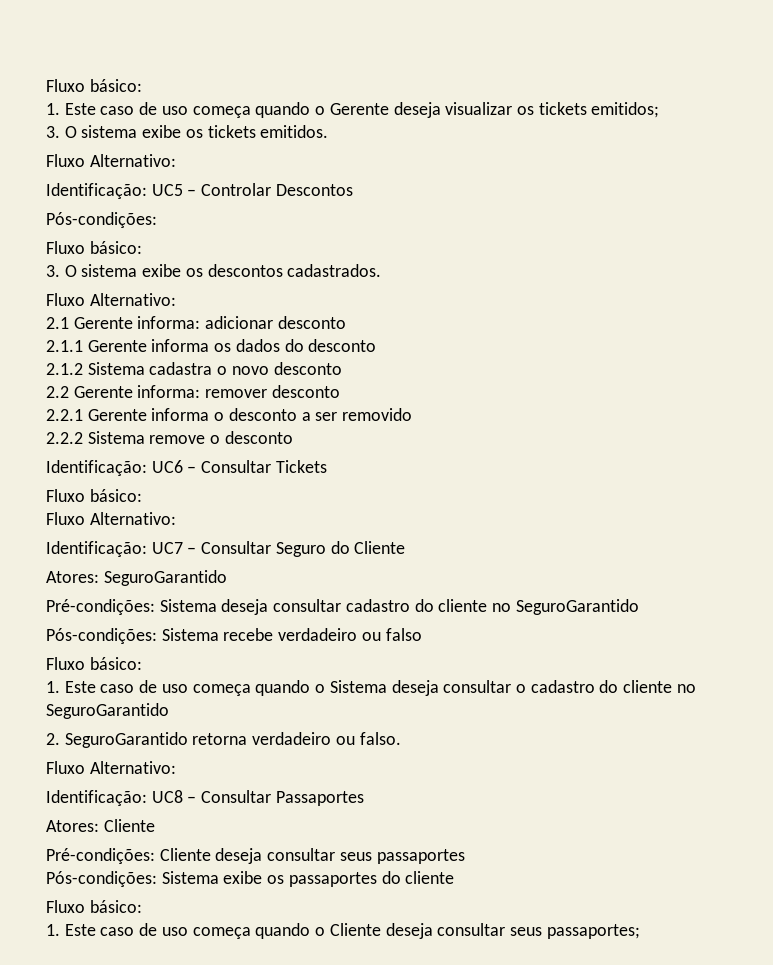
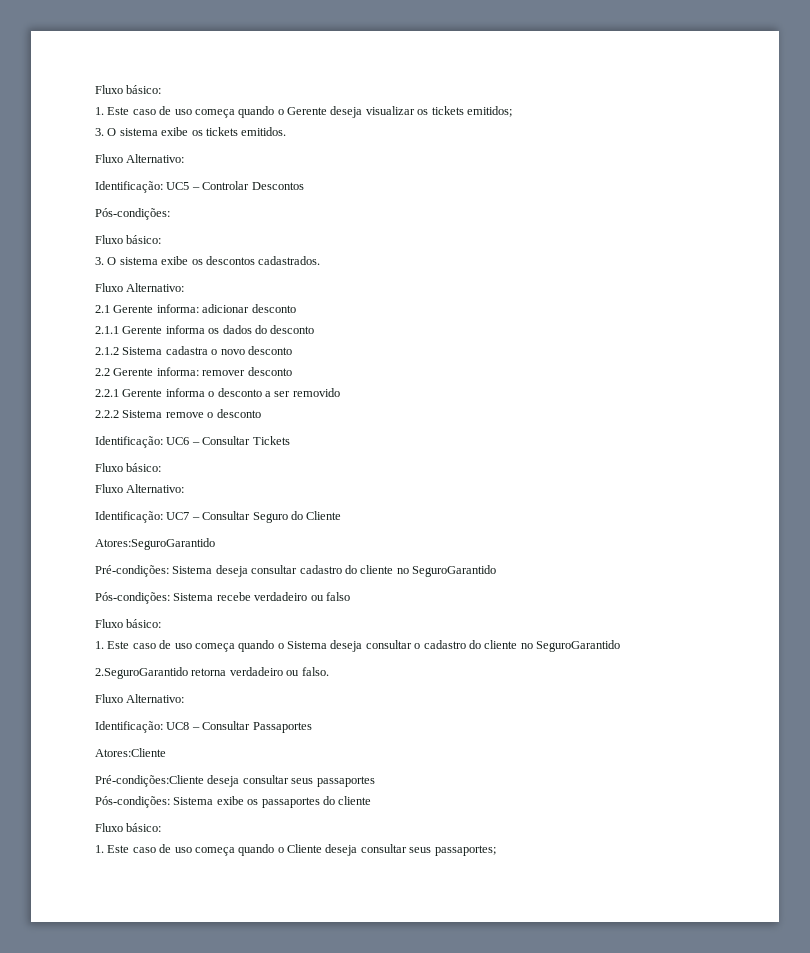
- Atores: SeguroGarantido
+ Atores:SeguroGarantido
- 2. SeguroGarantido retorna verdadeiro ou falso.
+ 2.SeguroGarantido retorna verdadeiro ou falso.
- Atores: Cliente
- Pré-condições: Cliente deseja consultar seus passaportes
+ Atores:Cliente
+ Pré-condições:Cliente deseja consultar seus passaportes

